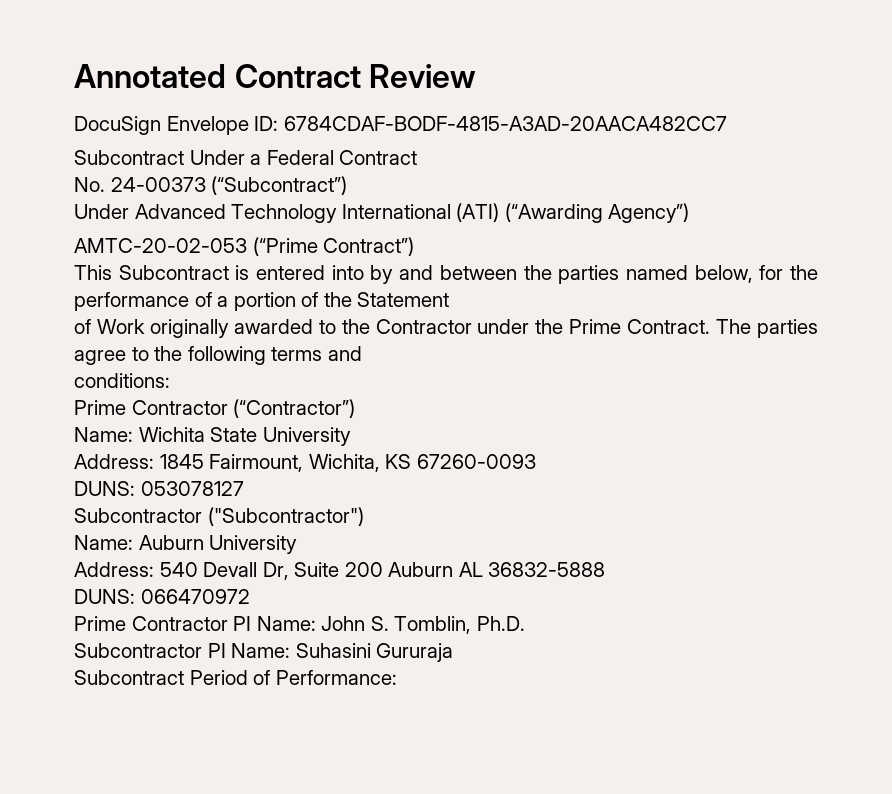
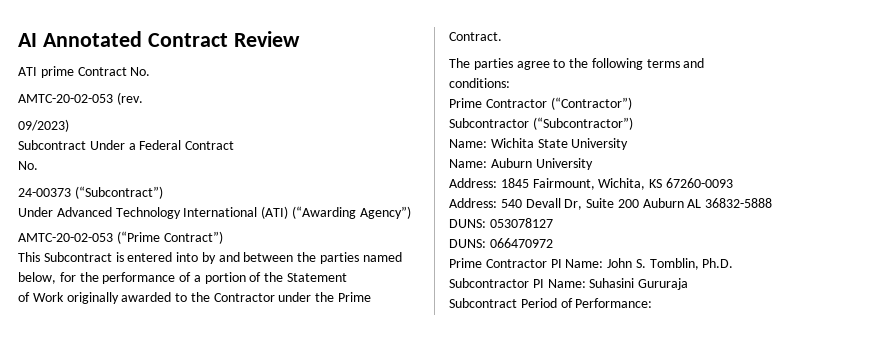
- Annotated Contract Review
+ AI Annotated Contract Review
- DocuSign Envelope ID: 6784CDAF-BODF-4815-A3AD-20AACA482CC7
+ ATI prime Contract No.
+ AMTC-20-02-053 (rev.
+ 09/2023)
  Subcontract Under a Federal Contract
- No. 24-00373 (“Subcontract”)
+ No.
+ 24-00373 (“Subcontract”)
- of Work originally awarded to the Contractor under the Prime Contract. The parties agree to the following terms and
+ of Work originally awarded to the Contractor under the Prime Contract.
+ The parties agree to the following terms and
+ Subcontractor (“Subcontractor”)
+ Name: Auburn University
- DUNS: 053078127
- Subcontractor ("Subcontractor")
- Name: Auburn University
+ DUNS: 053078127

